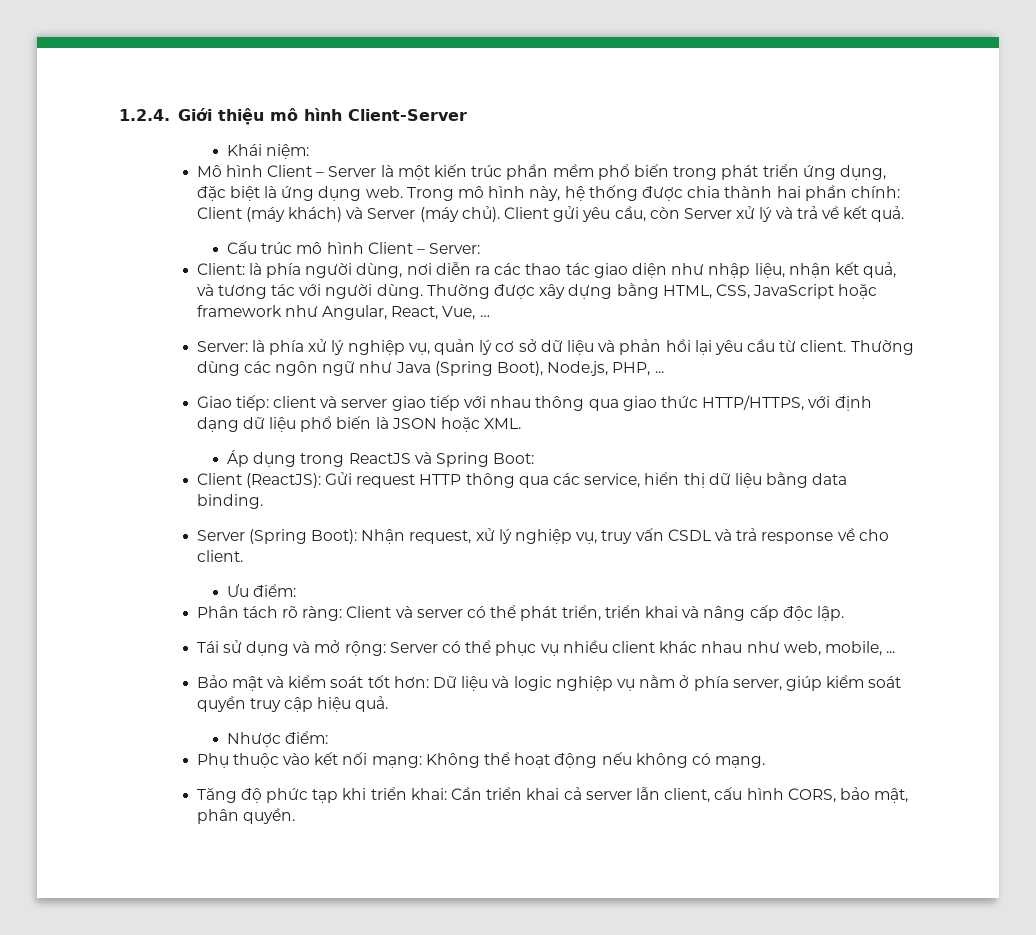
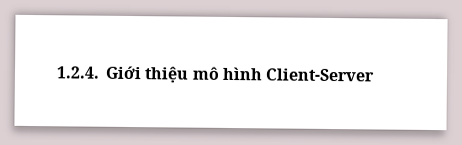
- Khái niệm:
- Mô hình Client – Server là một kiến trúc phần mềm phổ biến trong phát triển ứng dụng, đặc biệt là ứng dụng web. Trong mô hình này, hệ thống được chia thành hai phần chính: Client (máy khách) và Server (máy chủ). Client gửi yêu cầu, còn Server xử lý và trả về kết quả.
- Cấu trúc mô hình Client – Server:
- Client: là phía người dùng, nơi diễn ra các thao tác giao diện như nhập liệu, nhận kết quả, và tương tác với người dùng. Thường được xây dựng bằng HTML, CSS, JavaScript hoặc framework như Angular, React, Vue, …
- Server: là phía xử lý nghiệp vụ, quản lý cơ sở dữ liệu và phản hồi lại yêu cầu từ client. Thường dùng các ngôn ngữ như Java (Spring Boot), Node.js, PHP, ...
- Giao tiếp: client và server giao tiếp với nhau thông qua giao thức HTTP/HTTPS, với định dạng dữ liệu phổ biến là JSON hoặc XML.
- Áp dụng trong ReactJS và Spring Boot:
- Client (ReactJS): Gửi request HTTP thông qua các service, hiển thị dữ liệu bằng data binding.
- Server (Spring Boot): Nhận request, xử lý nghiệp vụ, truy vấn CSDL và trả response về cho client.
- Ưu điểm:
- Phân tách rõ ràng: Client và server có thể phát triển, triển khai và nâng cấp độc lập.
- Tái sử dụng và mở rộng: Server có thể phục vụ nhiều client khác nhau như web, mobile, ...
- Bảo mật và kiểm soát tốt hơn: Dữ liệu và logic nghiệp vụ nằm ở phía server, giúp kiểm soát quyền truy cập hiệu quả.
- Nhược điểm:
- Phụ thuộc vào kết nối mạng: Không thể hoạt động nếu không có mạng.
- Tăng độ phức tạp khi triển khai: Cần triển khai cả server lẫn client, cấu hình CORS, bảo mật, phân quyền.

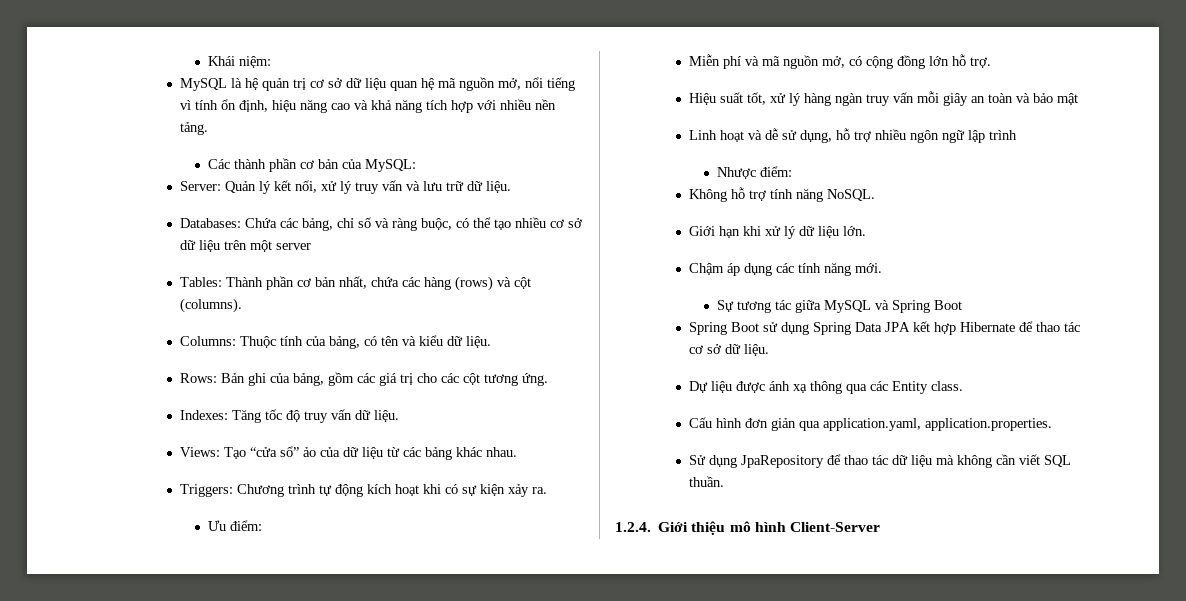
+ Khái niệm:
+ MySQL là hệ quản trị cơ sở dữ liệu quan hệ mã nguồn mở, nổi tiếng vì tính ổn định, hiệu năng cao và khả năng tích hợp với nhiều nền tảng.
+ Các thành phần cơ bản của MySQL:
+ Server: Quản lý kết nối, xử lý truy vấn và lưu trữ dữ liệu.
+ Databases: Chứa các bảng, chỉ số và ràng buộc, có thể tạo nhiều cơ sở dữ liệu trên một server
+ Tables: Thành phần cơ bản nhất, chứa các hàng (rows) và cột (columns).
+ Columns: Thuộc tính của bảng, có tên và kiểu dữ liệu.
+ Rows: Bản ghi của bảng, gồm các giá trị cho các cột tương ứng.
+ Indexes: Tăng tốc độ truy vấn dữ liệu.
+ Views: Tạo “cửa sổ” ảo của dữ liệu từ các bảng khác nhau.
+ Triggers: Chương trình tự động kích hoạt khi có sự kiện xảy ra.
+ Ưu điểm:
+ Miễn phí và mã nguồn mở, có cộng đồng lớn hỗ trợ.
+ Hiệu suất tốt, xử lý hàng ngàn truy vấn mỗi giây an toàn và bảo mật
+ Linh hoạt và dễ sử dụng, hỗ trợ nhiều ngôn ngữ lập trình
+ Nhược điểm:
+ Không hỗ trợ tính năng NoSQL.
+ Giới hạn khi xử lý dữ liệu lớn.
+ Chậm áp dụng các tính năng mới.
+ Sự tương tác giữa MySQL và Spring Boot
+ Spring Boot sử dụng Spring Data JPA kết hợp Hibernate để thao tác cơ sở dữ liệu.
+ Dự liệu được ánh xạ thông qua các Entity class.
+ Cấu hình đơn giản qua application.yaml, application.properties.
+ Sử dụng JpaRepository để thao tác dữ liệu mà không cần viết SQL thuần.

